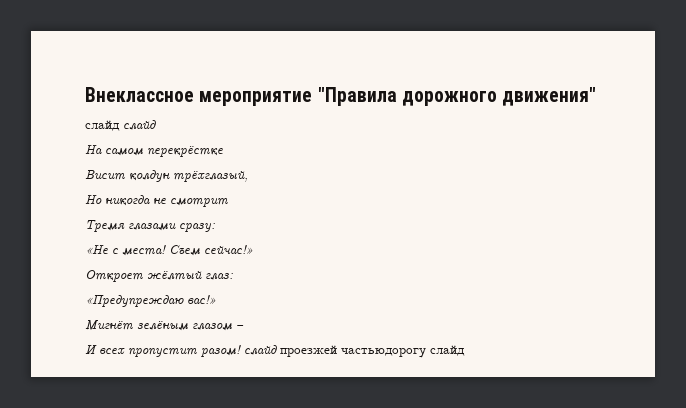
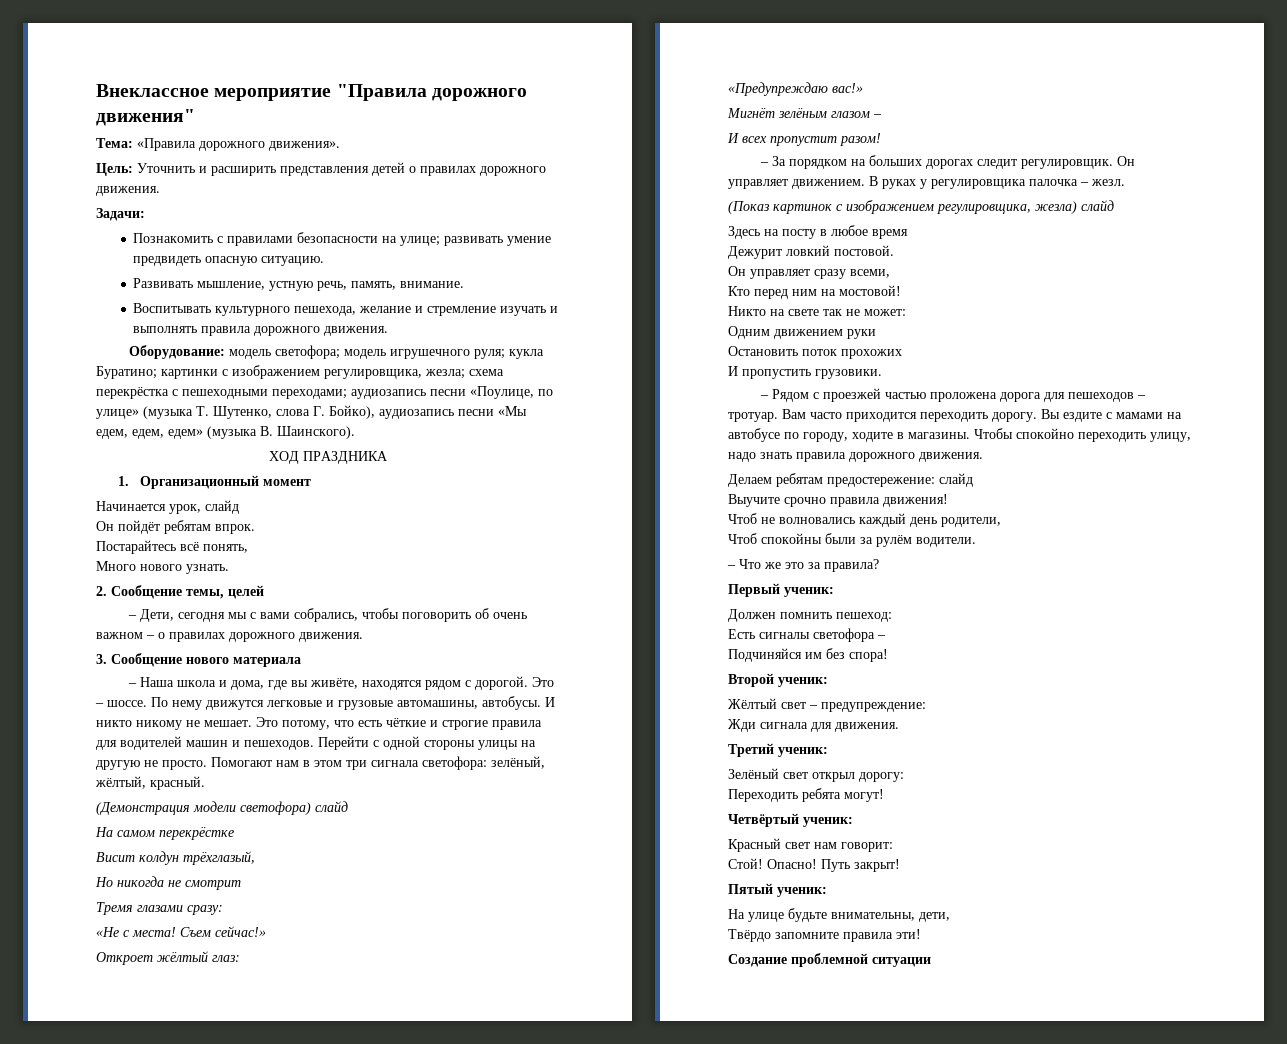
- слайд слайд
+ Тема: «Правила дорожного движения».
+ Цель: Уточнить и расширить представления детей о правилах дорожного движения.
+ Задачи:
+ Познакомить с правилами безопасности на улице; развивать умение предвидеть опасную ситуацию.
+ Развивать мышление, устную речь, память, внимание.
+ Воспитывать культурного пешехода, желание и стремление изучать и выполнять правила дорожного движения.
+ Оборудование: модель светофора; модель игрушечного руля; кукла Буратино; картинки с изображением регулировщика, жезла; схема перекрёстка с пешеходными переходами; аудиозапись песни «Поулице, по улице» (музыка Т. Шутенко, слова Г. Бойко), аудиозапись песни «Мы едем, едем, едем» (музыка В. Шаинского).
+ ХОД ПРАЗДНИКА
+ 1. Организационный момент
+ Начинается урок, слайд
+ Он пойдёт ребятам впрок.
+ Постарайтесь всё понять,
+ Много нового узнать.
+ 2. Сообщение темы, целей
+ – Дети, сегодня мы с вами собрались, чтобы поговорить об очень важном – о правилах дорожного движения.
+ 3. Сообщение нового материала
+ – Наша школа и дома, где вы живёте, находятся рядом с дорогой. Это – шоссе. По нему движутся легковые и грузовые автомашины, автобусы. И никто никому не мешает. Это потому, что есть чёткие и строгие правила для водителей машин и пешеходов. Перейти с одной стороны улицы на другую не просто. Помогают нам в этом три сигнала светофора: зелёный, жёлтый, красный.
+ (Демонстрация модели светофора) слайд
- И всех пропустит разом! слайд проезжей частьюдорогу слайд
+ И всех пропустит разом!
+ – За порядком на больших дорогах следит регулировщик. Он управляет движением. В руках у регулировщика палочка – жезл.
+ (Показ картинок с изображением регулировщика, жезла) слайд
+ Здесь на посту в любое время
+ Дежурит ловкий постовой.
+ Он управляет сразу всеми,
+ Кто перед ним на мостовой!
+ Никто на свете так не может:
+ Одним движением руки
+ Остановить поток прохожих
+ И пропустить грузовики.
+ – Рядом с проезжей частью проложена дорога для пешеходов – тротуар. Вам часто приходится переходить дорогу. Вы ездите с мамами на автобусе по городу, ходите в магазины. Чтобы спокойно переходить улицу, надо знать правила дорожного движения.
+ Делаем ребятам предостережение: слайд
+ Выучите срочно правила движения!
+ Чтоб не волновались каждый день родители,
+ Чтоб спокойны были за рулём водители.
+ – Что же это за правила?
+ Первый ученик:
+ Должен помнить пешеход:
+ Есть сигналы светофора –
+ Подчиняйся им без спора!
+ Второй ученик:
+ Жёлтый свет – предупреждение:
+ Жди сигнала для движения.
+ Третий ученик:
+ Зелёный свет открыл дорогу:
+ Переходить ребята могут!
+ Четвёртый ученик:
+ Красный свет нам говорит:
+ Стой! Опасно! Путь закрыт!
+ Пятый ученик:
+ На улице будьте внимательны, дети,
+ Твёрдо запомните правила эти!
+ Создание проблемной ситуации

